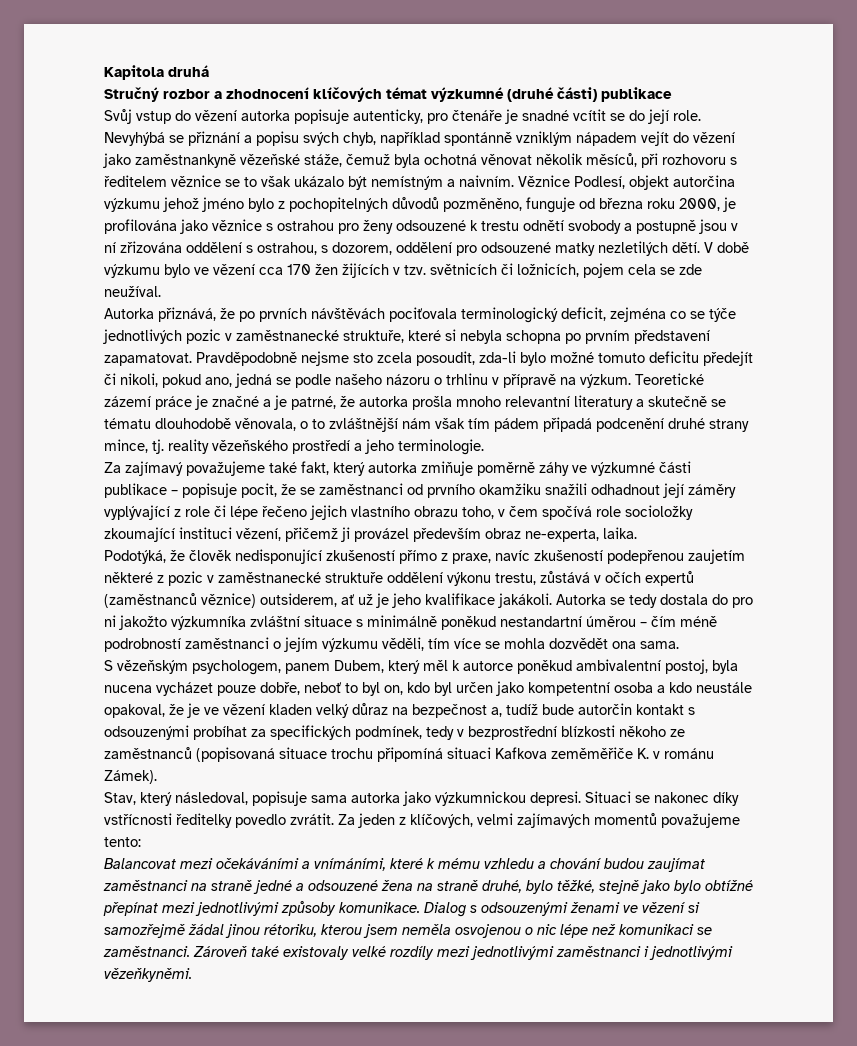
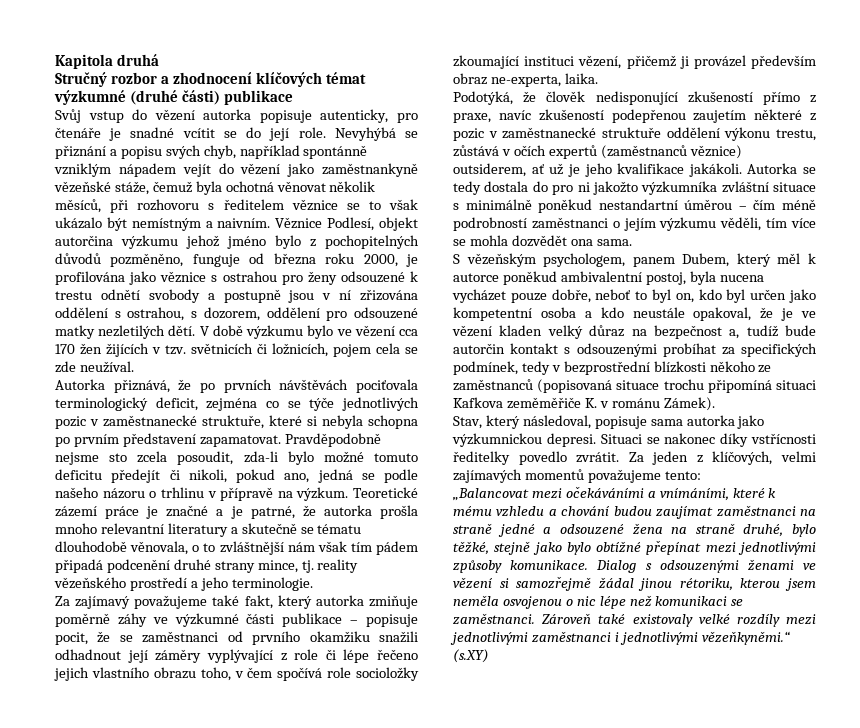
- Balancovat mezi očekáváními a vnímáními, které k mému vzhledu a chování budou zaujímat zaměstnanci na straně jedné a odsouzené žena na straně druhé, bylo těžké, stejně jako bylo obtížné přepínat mezi jednotlivými způsoby komunikace.
+ „Balancovat mezi očekáváními a vnímáními, které k mému vzhledu a chování budou zaujímat zaměstnanci na straně jedné a odsouzené žena na straně druhé, bylo těžké, stejně jako bylo obtížné přepínat mezi jednotlivými způsoby komunikace.
- Zároveň také existovaly velké rozdíly mezi jednotlivými zaměstnanci i jednotlivými vězeňkyněmi.
+ Zároveň také existovaly velké rozdíly mezi jednotlivými zaměstnanci i jednotlivými vězeňkyněmi.“ (s.XY)

